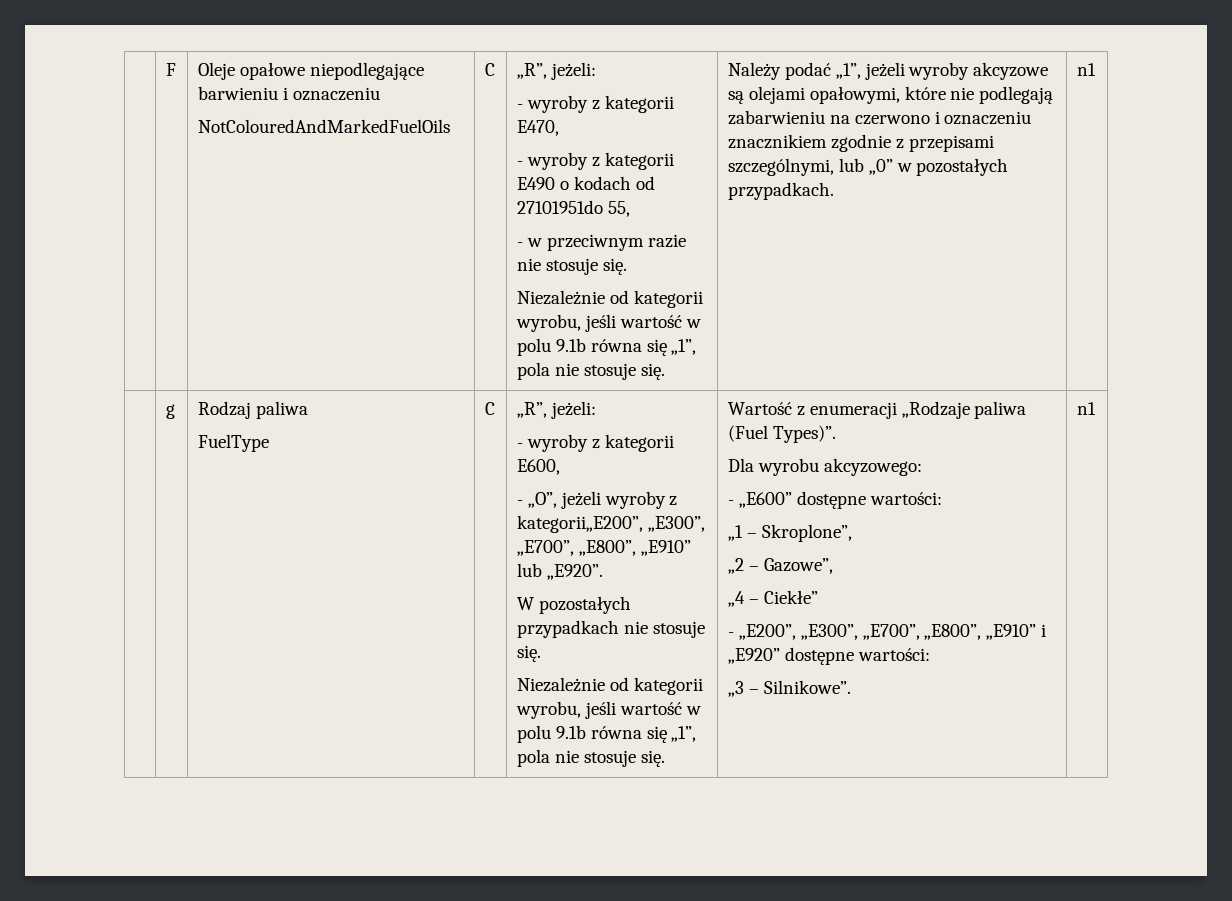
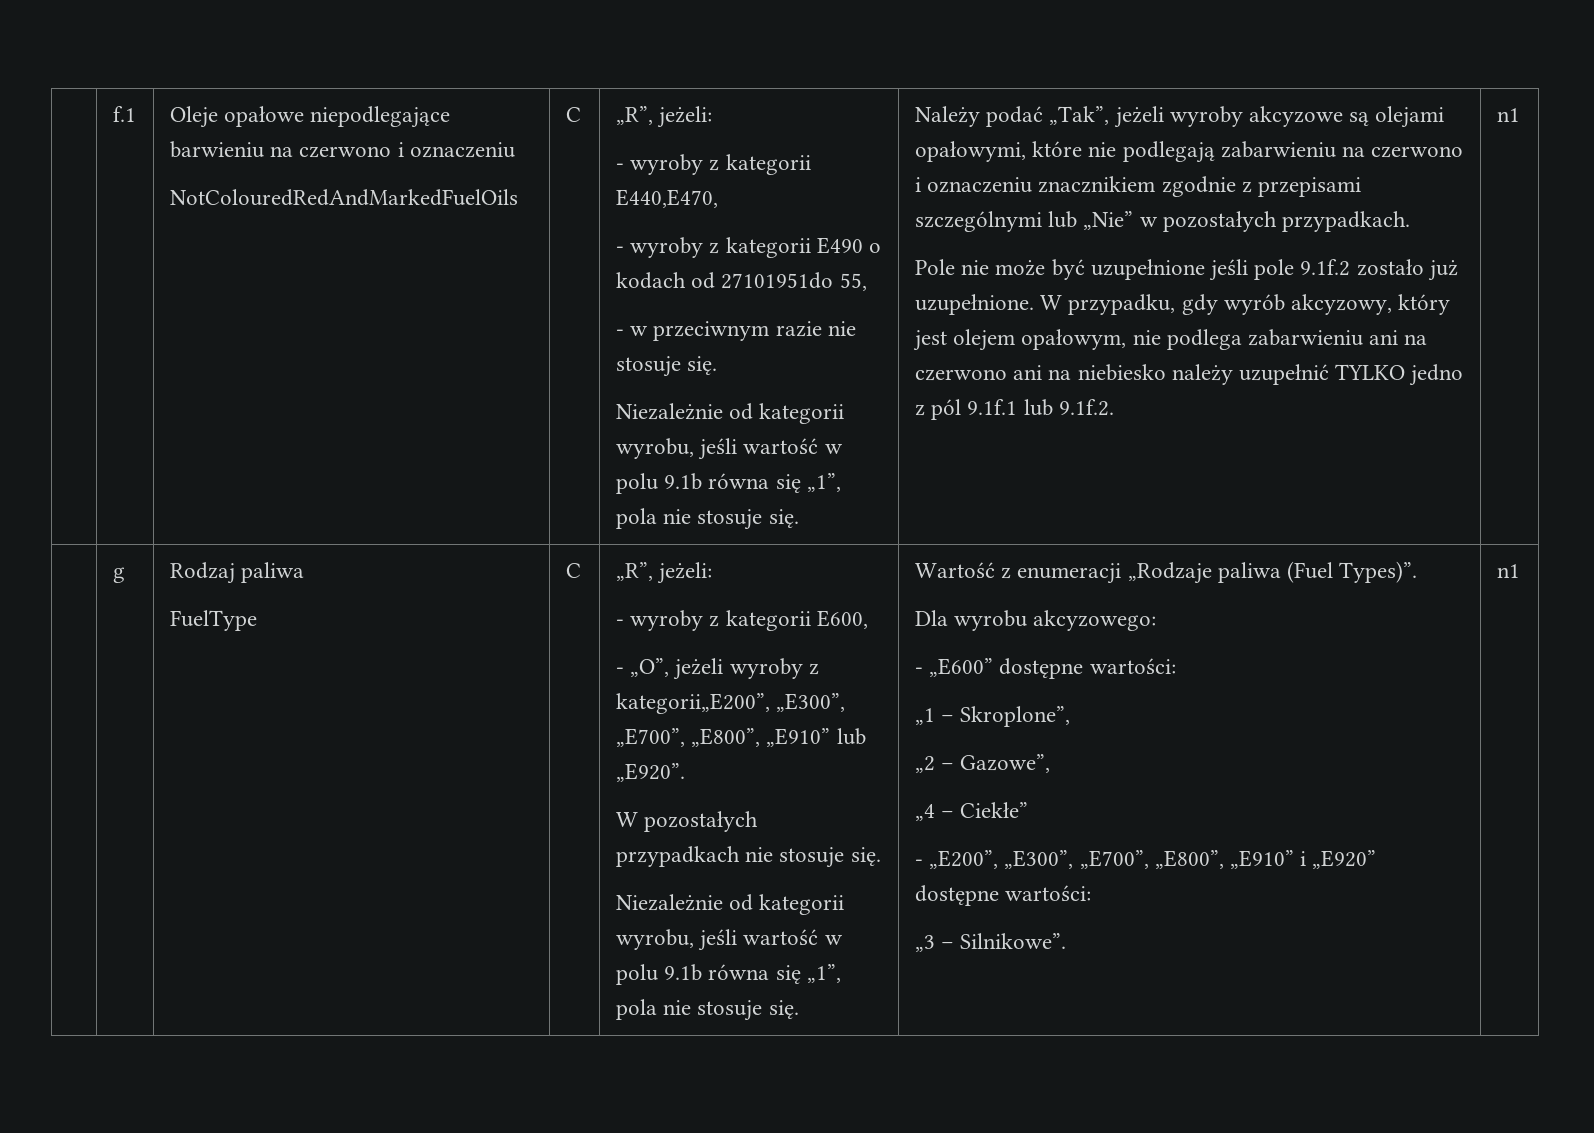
- F
+ f.1
- Oleje opałowe niepodlegające barwieniu i oznaczeniu
+ Oleje opałowe niepodlegające barwieniu na czerwono i oznaczeniu
- NotColouredAndMarkedFuelOils | C | „R”, jeżeli:
- - wyroby z kategorii E470,
+ NotColouredRedAndMarkedFuelOils | C | „R”, jeżeli:
+ - wyroby z kategorii E440,E470,
- Należy podać „1”, jeżeli wyroby akcyzowe są olejami opałowymi, które nie podlegają zabarwieniu na czerwono i oznaczeniu znacznikiem zgodnie z przepisami szczególnymi, lub „0” w pozostałych przypadkach.
+ Należy podać „Tak”, jeżeli wyroby akcyzowe są olejami opałowymi, które nie podlegają zabarwieniu na czerwono i oznaczeniu znacznikiem zgodnie z przepisami szczególnymi lub „Nie” w pozostałych przypadkach.
+ Pole nie może być uzupełnione jeśli pole 9.1f.2 zostało już uzupełnione. W przypadku, gdy wyrób akcyzowy, który jest olejem opałowym, nie podlega zabarwieniu ani na czerwono ani na niebiesko należy uzupełnić TYLKO jedno z pól 9.1f.1 lub 9.1f.2.

